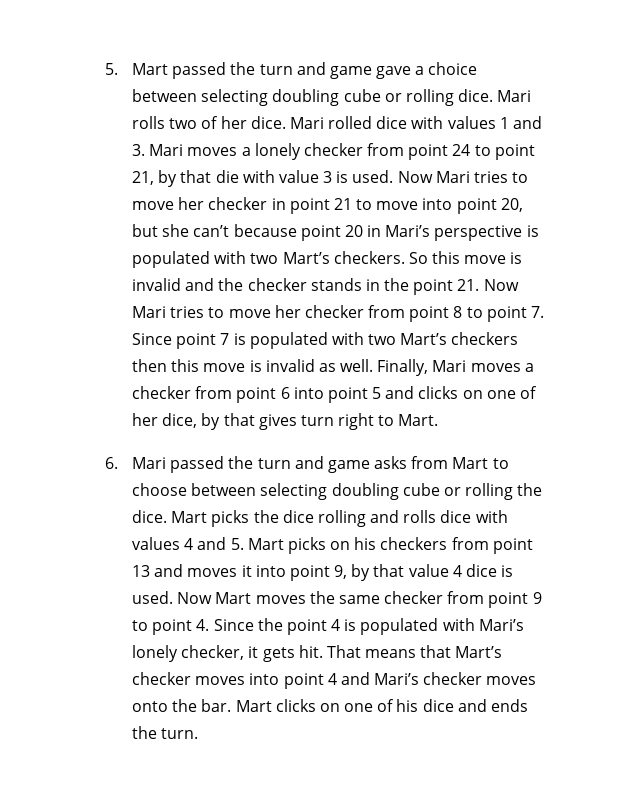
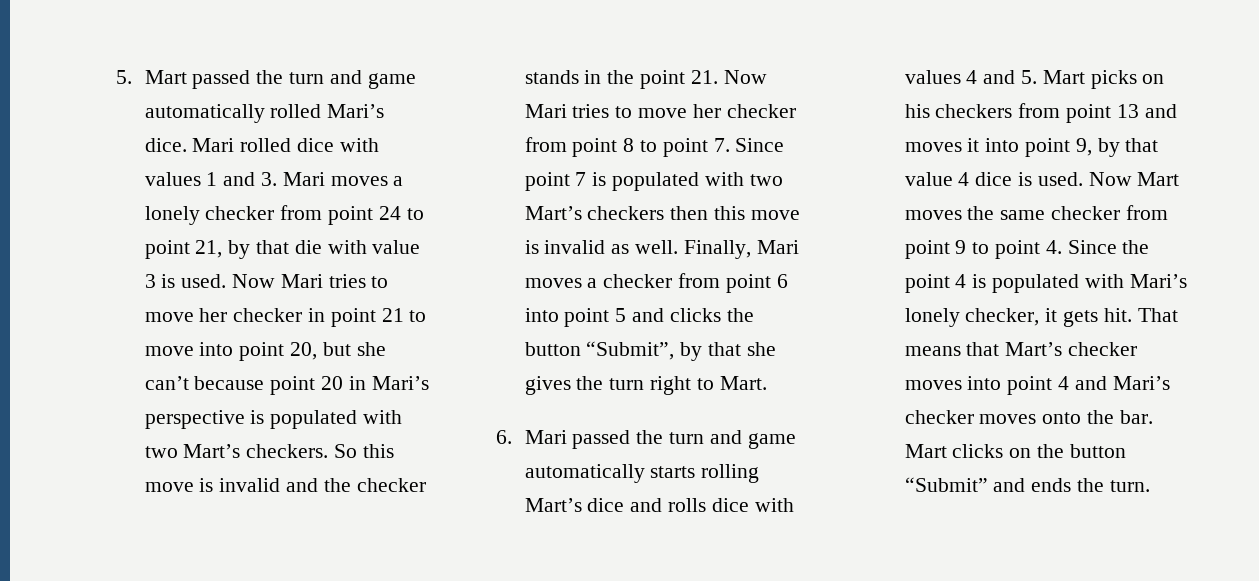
- 5. Mart passed the turn and game gave a choice between selecting doubling cube or rolling dice. Mari rolls two of her dice.
+ 5. Mart passed the turn and game automatically rolled Mari’s dice.
- Finally, Mari moves a checker from point 6 into point 5 and clicks on one of her dice, by that gives turn right to Mart.
+ Finally, Mari moves a checker from point 6 into point 5 and clicks the button “Submit”, by that she gives the turn right to Mart.
- 6. Mari passed the turn and game asks from Mart to choose between selecting doubling cube or rolling the dice. Mart picks the dice rolling and rolls dice with values 4 and 5. Mart picks on his checkers from point 13 and moves it into point 9, by that value 4 dice is used.
+ 6. Mari passed the turn and game automatically starts rolling Mart’s dice and rolls dice with values 4 and 5. Mart picks on his checkers from point 13 and moves it into point 9, by that value 4 dice is used.
- Mart clicks on one of his dice and ends the turn.
+ Mart clicks on the button “Submit” and ends the turn.

